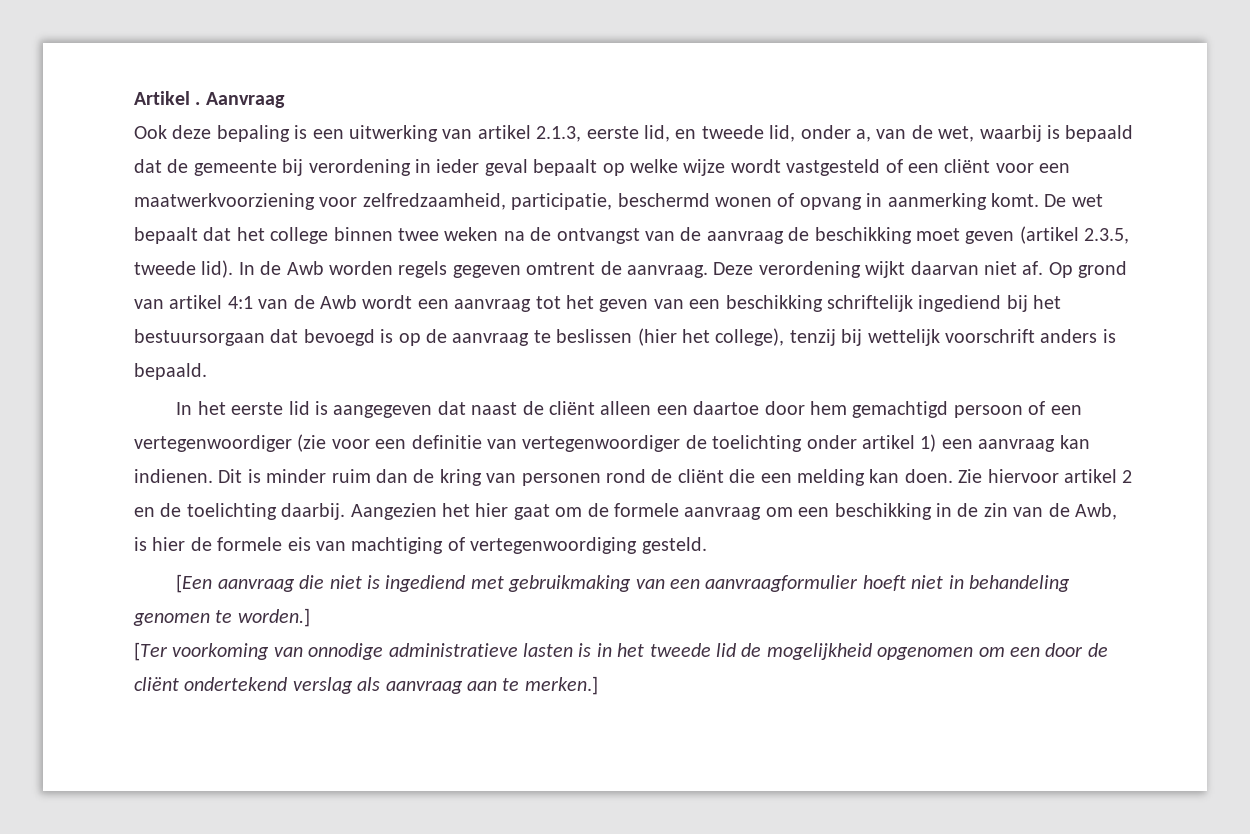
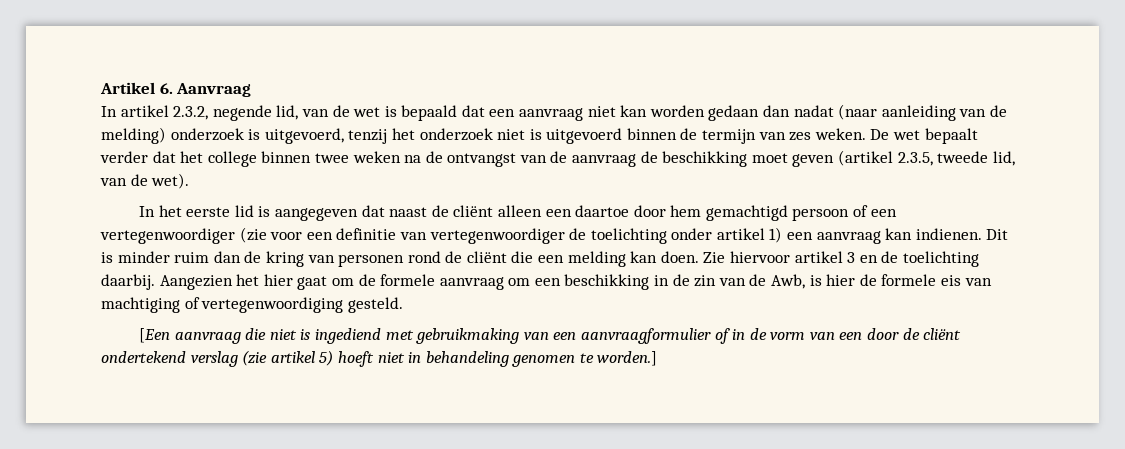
- Artikel . Aanvraag
+ Artikel 6. Aanvraag
- Ook deze bepaling is een uitwerking van artikel 2.1.3, eerste lid, en tweede lid, onder a, van de wet, waarbij is bepaald dat de gemeente bij verordening in ieder geval bepaalt op welke wijze wordt vastgesteld of een cliënt voor een maatwerkvoorziening voor zelfredzaamheid, participatie, beschermd wonen of opvang in aanmerking komt.
+ In artikel 2.3.2, negende lid, van de wet is bepaald dat een aanvraag niet kan worden gedaan dan nadat (naar aanleiding van de melding) onderzoek is uitgevoerd, tenzij het onderzoek niet is uitgevoerd binnen de termijn van zes weken.
- De wet bepaalt dat het college binnen twee weken na de ontvangst van de aanvraag de beschikking moet geven (artikel 2.3.5, tweede lid). In de Awb worden regels gegeven omtrent de aanvraag. Deze verordening wijkt daarvan niet af. Op grond van artikel 4:1 van de Awb wordt een aanvraag tot het geven van een beschikking schriftelijk ingediend bij het bestuursorgaan dat bevoegd is op de aanvraag te beslissen (hier het college), tenzij bij wettelijk voorschrift anders is bepaald.
+ De wet bepaalt verder dat het college binnen twee weken na de ontvangst van de aanvraag de beschikking moet geven (artikel 2.3.5, tweede lid, van de wet).
- Zie hiervoor artikel 2 en de toelichting daarbij.
+ Zie hiervoor artikel 3 en de toelichting daarbij.
- [Een aanvraag die niet is ingediend met gebruikmaking van een aanvraagformulier hoeft niet in behandeling genomen te worden.]
+ [Een aanvraag die niet is ingediend met gebruikmaking van een aanvraagformulier of in de vorm van een door de cliënt ondertekend verslag (zie artikel 5) hoeft niet in behandeling genomen te worden.]
- [Ter voorkoming van onnodige administratieve lasten is in het tweede lid de mogelijkheid opgenomen om een door de cliënt ondertekend verslag als aanvraag aan te merken.]

